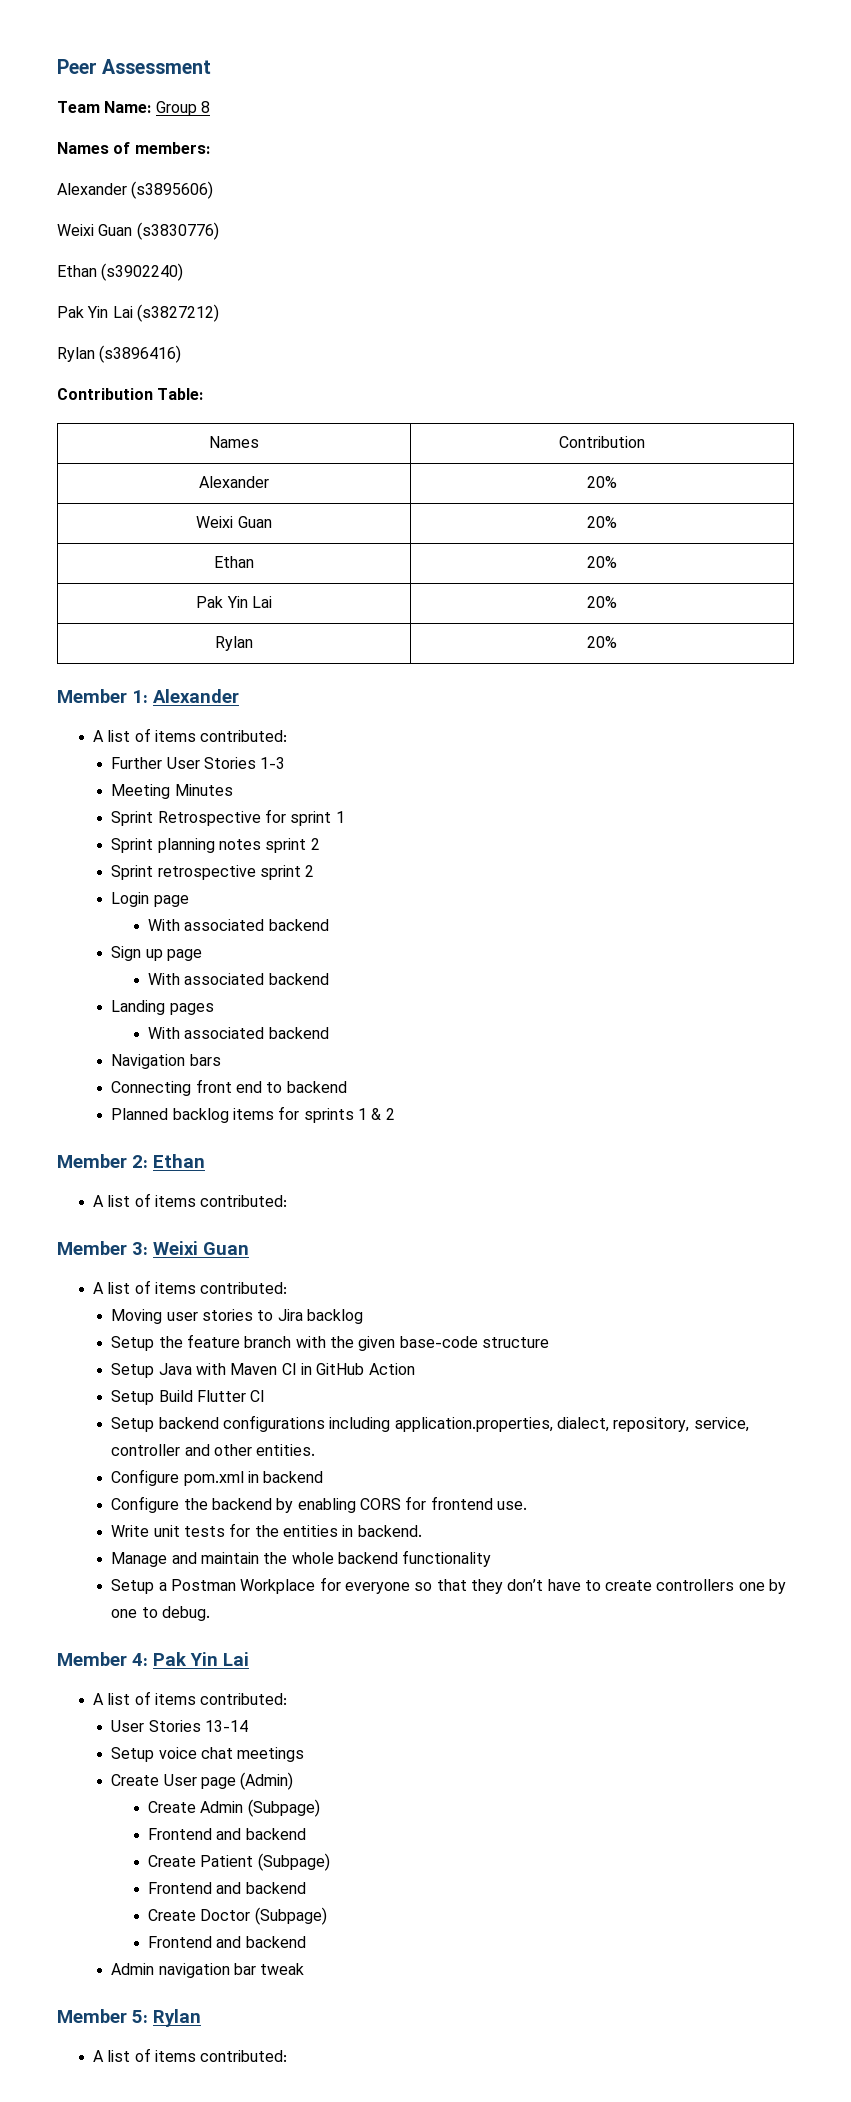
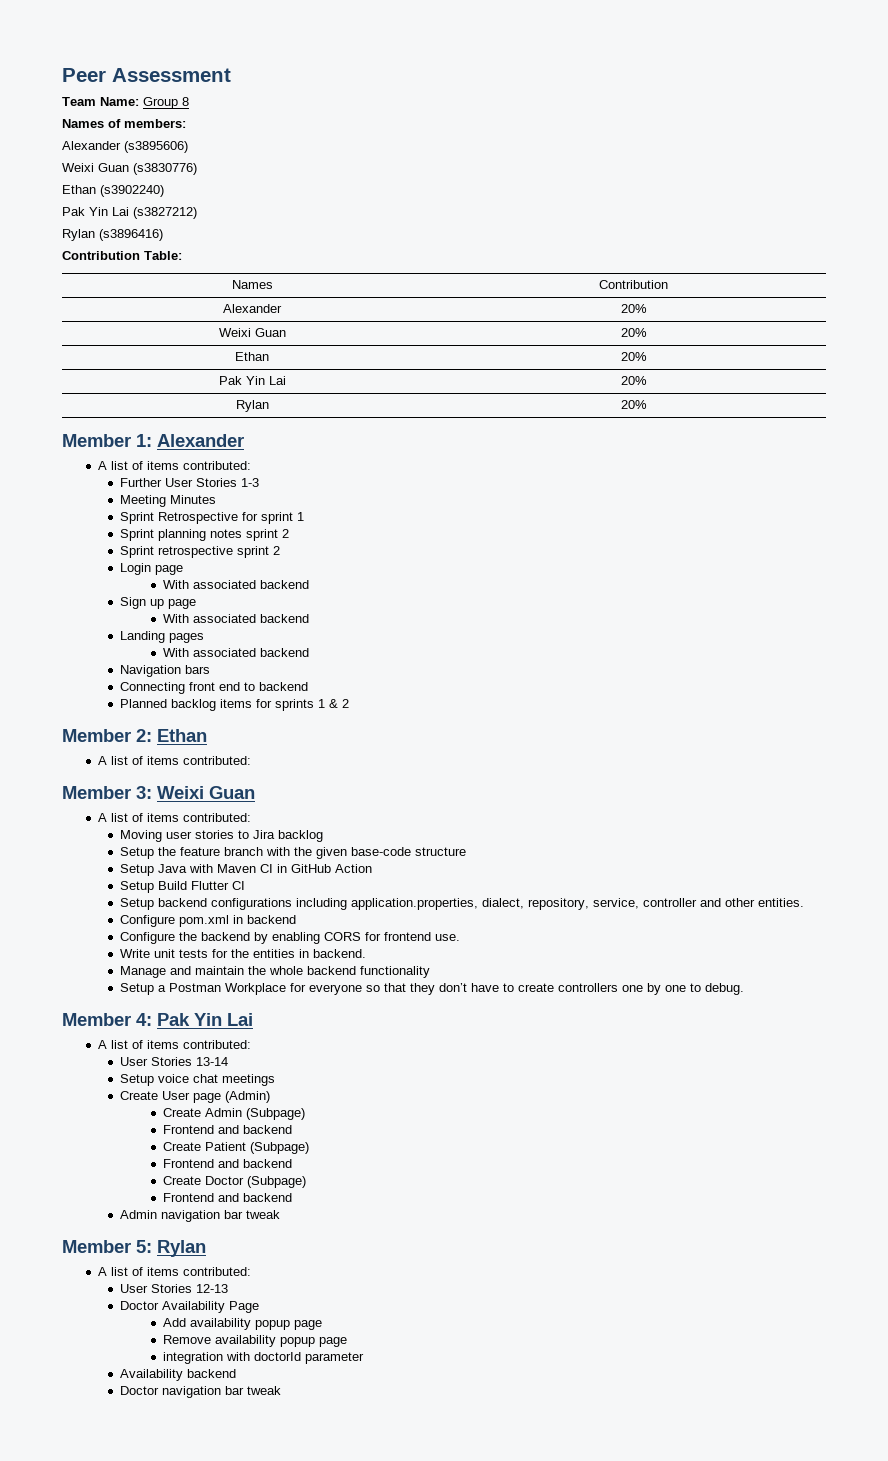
+ User Stories 12-13
+ Doctor Availability Page
+ Add availability popup page
+ Remove availability popup page
+ integration with doctorId parameter
+ Availability backend
+ Doctor navigation bar tweak

